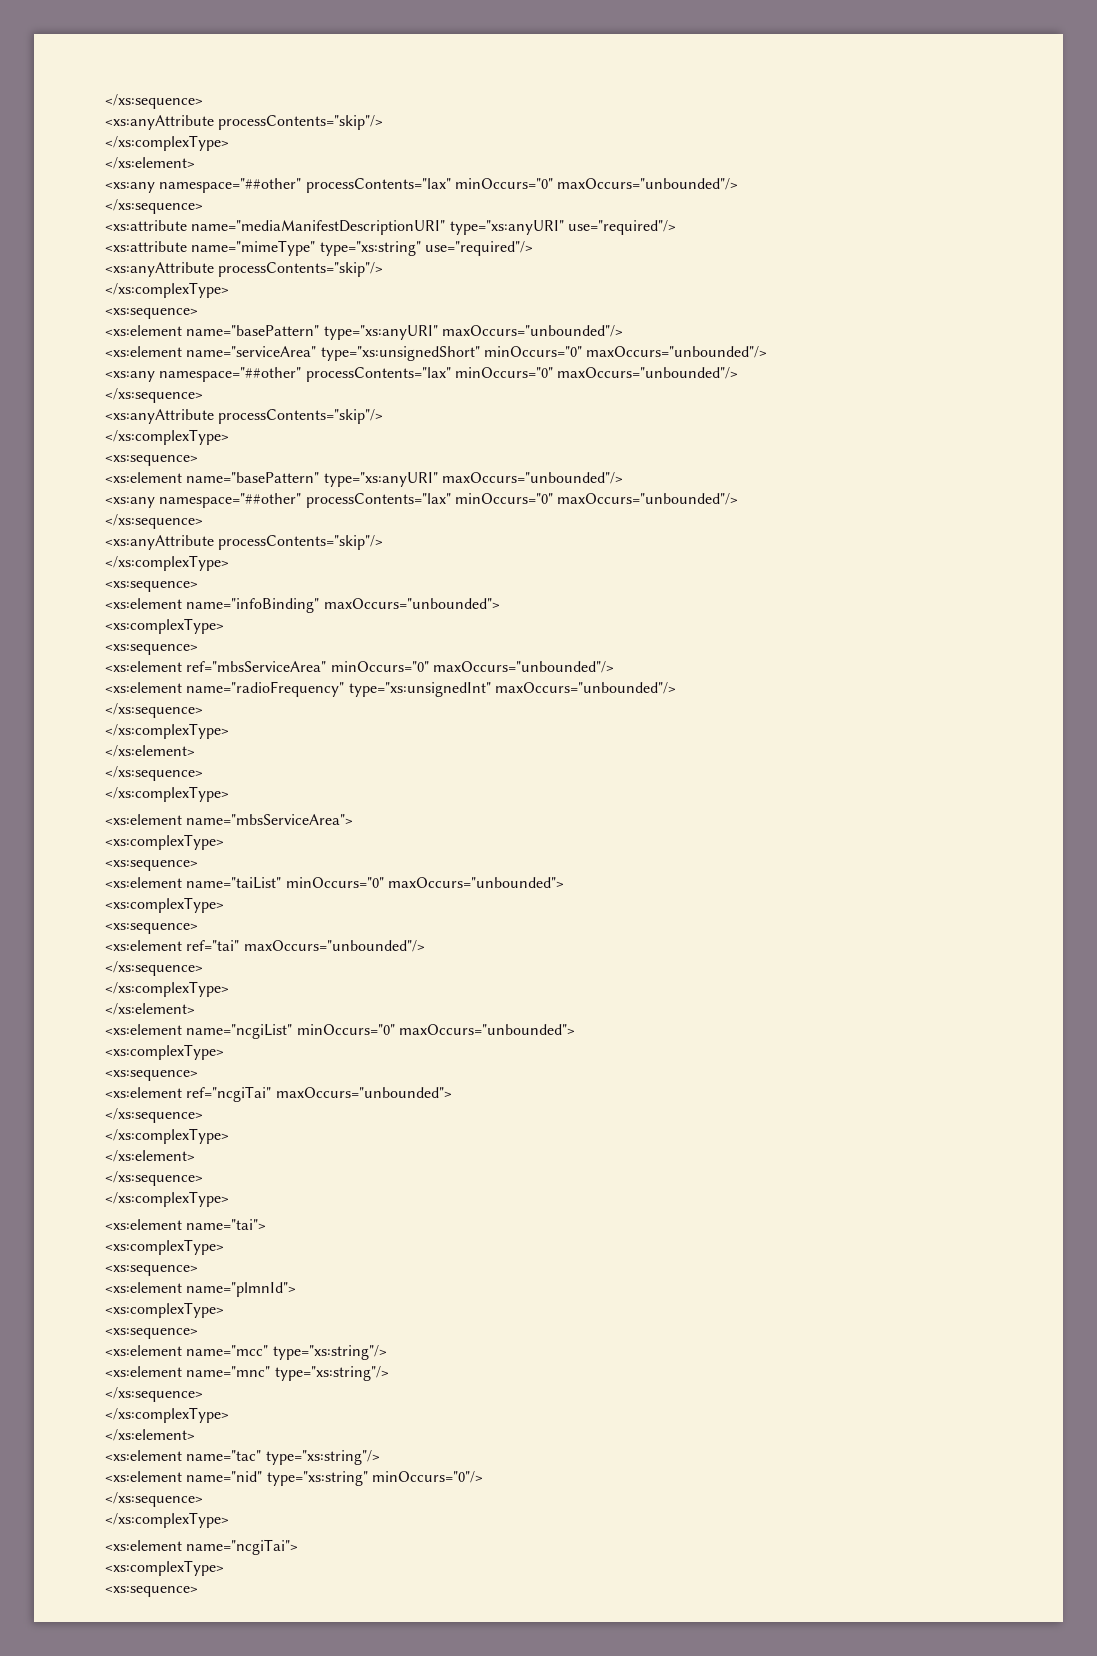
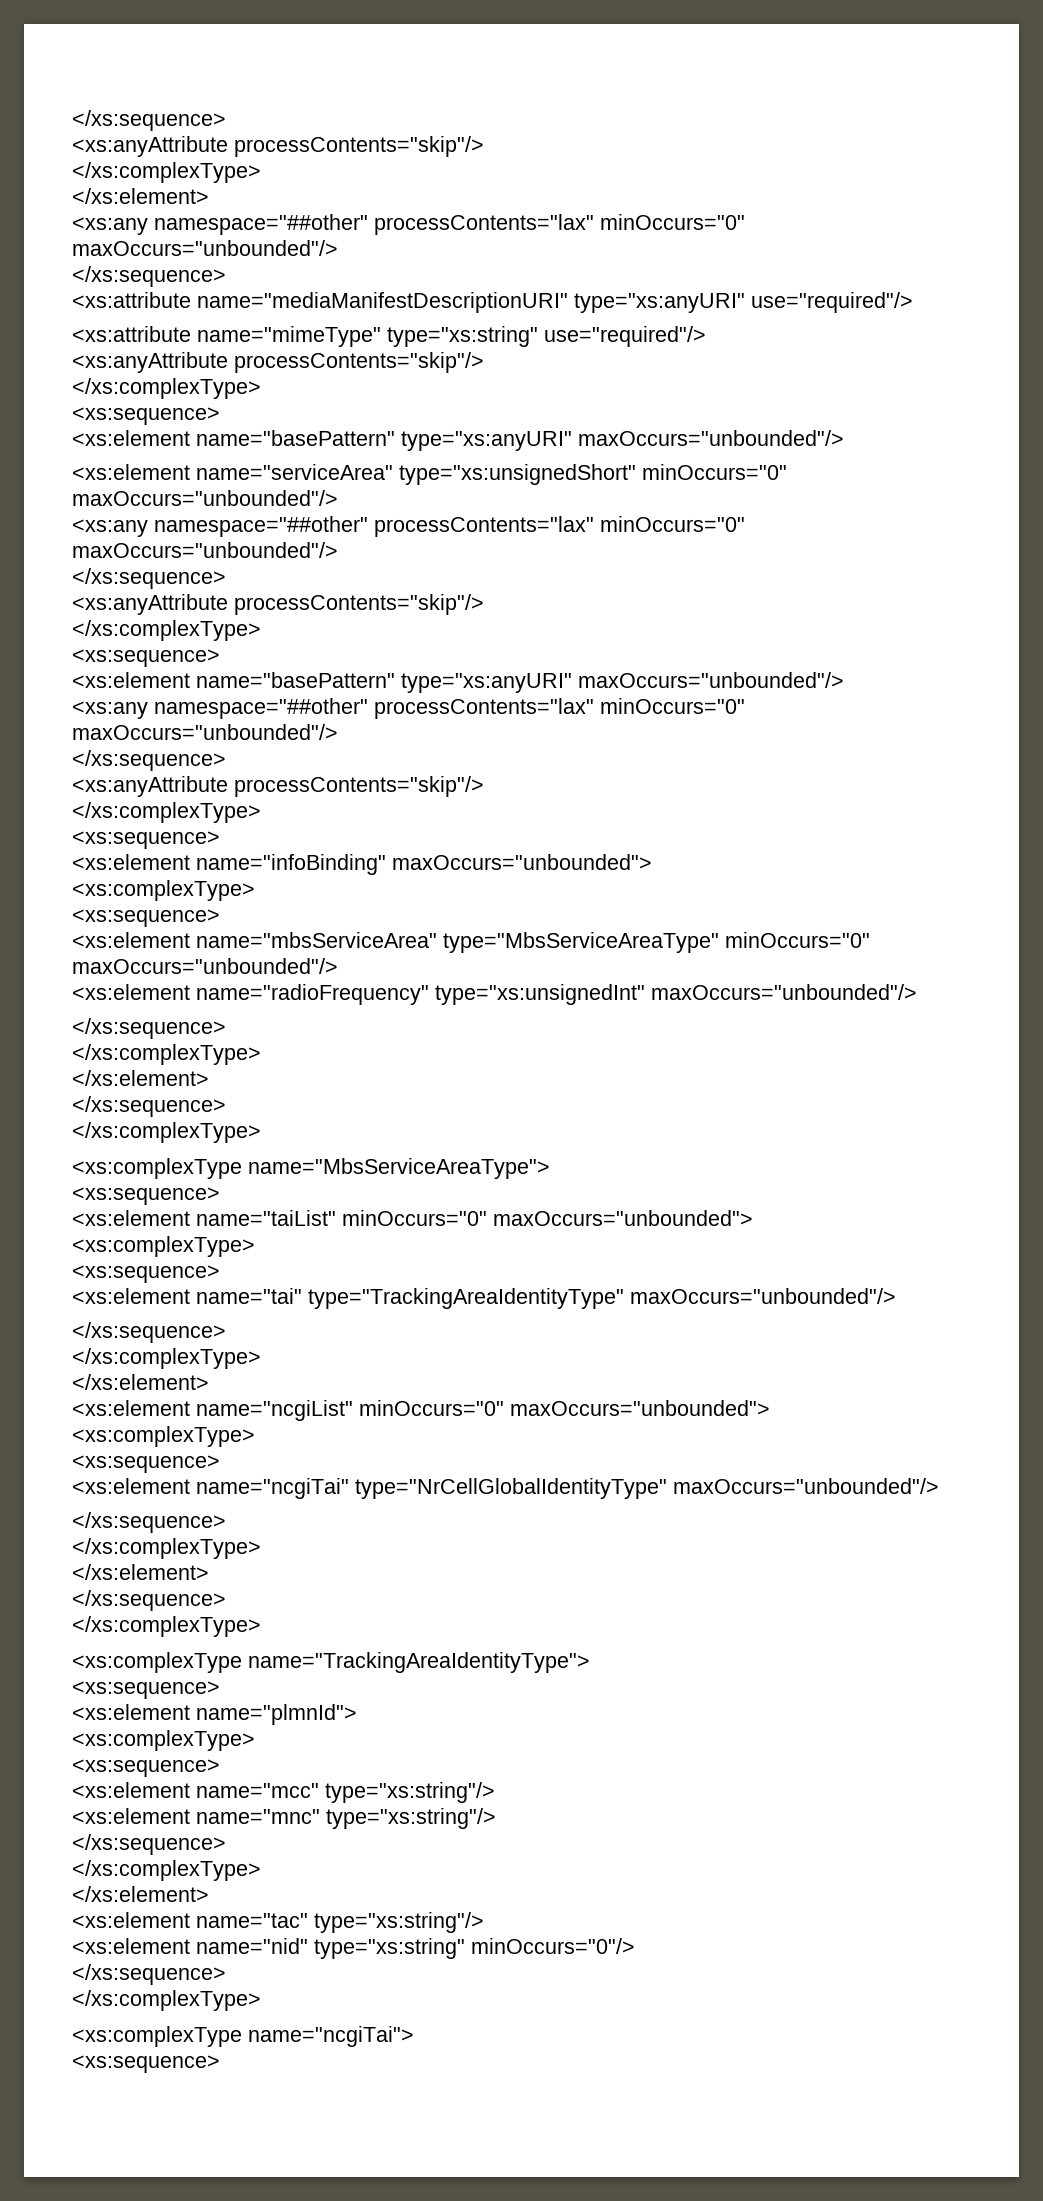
- <xs:element ref="mbsServiceArea" minOccurs="0" maxOccurs="unbounded"/>
+ <xs:element name="mbsServiceArea" type="MbsServiceAreaType" minOccurs="0" maxOccurs="unbounded"/>
- <xs:element name="mbsServiceArea">
- <xs:complexType>
+ <xs:complexType name="MbsServiceAreaType">
- <xs:element ref="tai" maxOccurs="unbounded"/>
+ <xs:element name="tai" type="TrackingAreaIdentityType" maxOccurs="unbounded"/>
- <xs:element ref="ncgiTai" maxOccurs="unbounded">
+ <xs:element name="ncgiTai" type="NrCellGlobalIdentityType" maxOccurs="unbounded"/>
  </xs:sequence>
  </xs:complexType>
  </xs:element>
  </xs:sequence>
  </xs:complexType>
- <xs:element name="tai">
- <xs:complexType>
+ <xs:complexType name="TrackingAreaIdentityType">
- <xs:element name="ncgiTai">
- <xs:complexType>
+ <xs:complexType name="ncgiTai">

